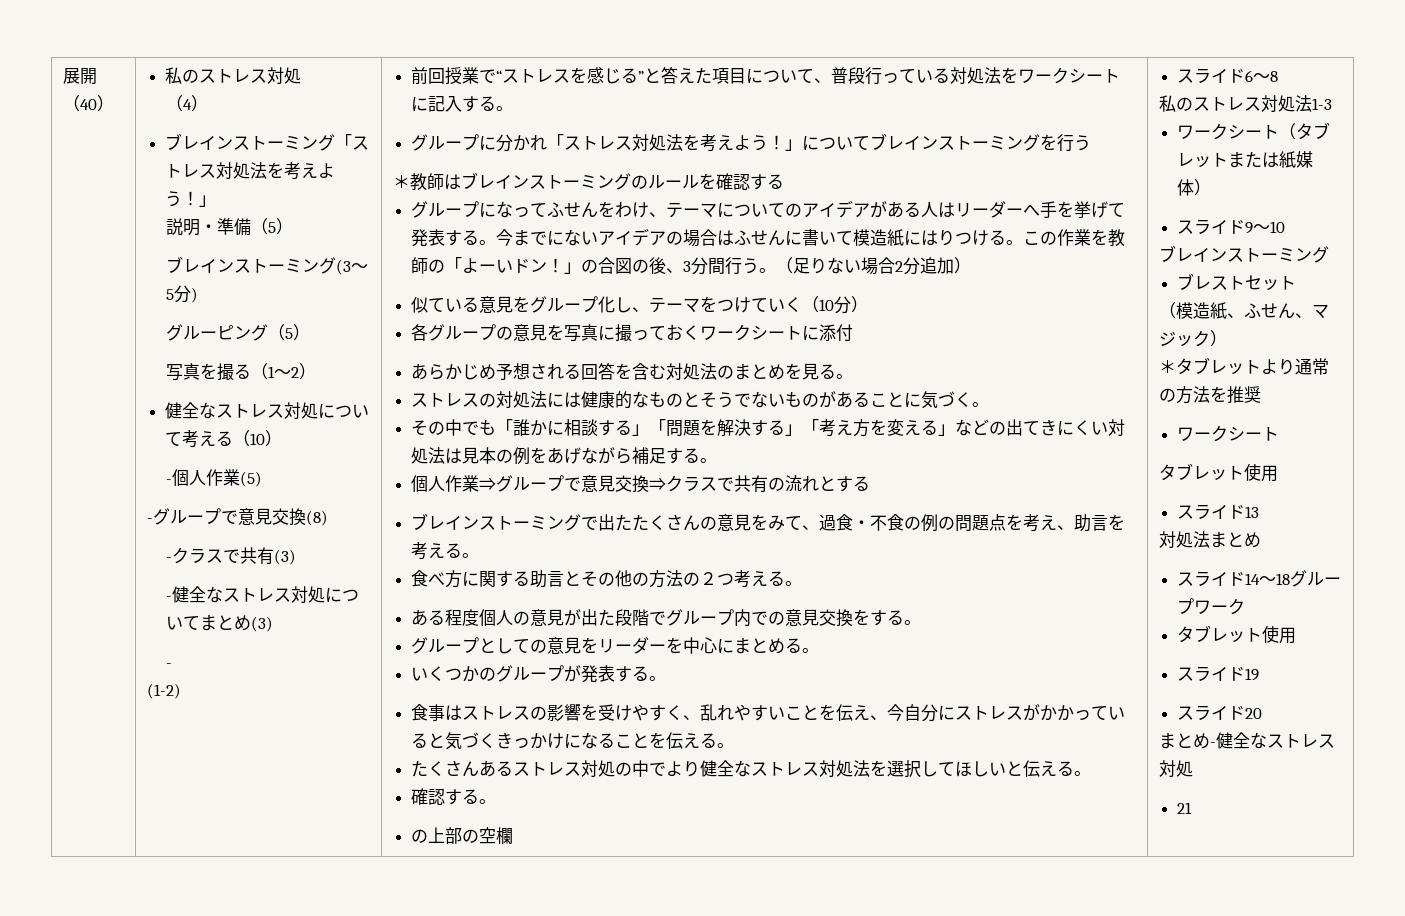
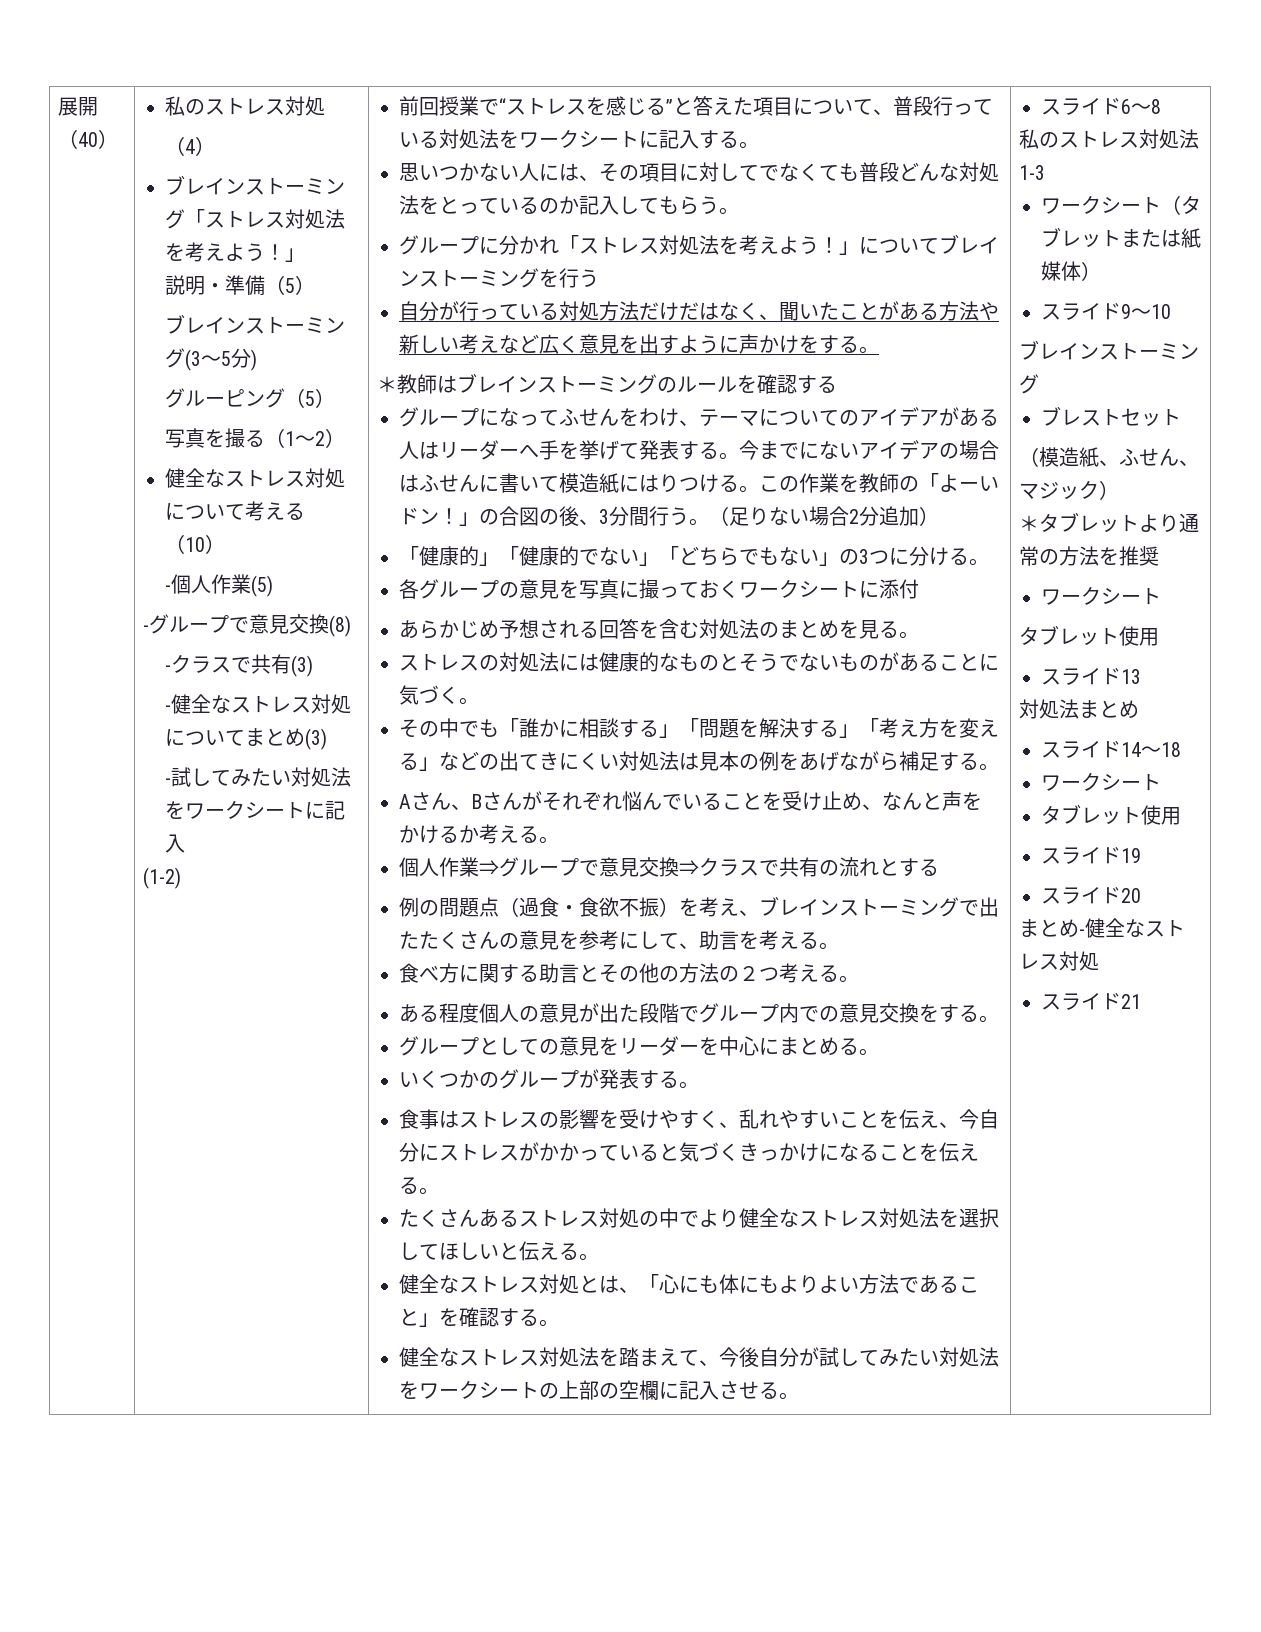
  -健全なストレス対処についてまとめ(3)
- -
+ -試してみたい対処法をワークシートに記入
+ 思いつかない人には、その項目に対してでなくても普段どんな対処法をとっているのか記入してもらう。
+ 自分が行っている対処方法だけだはなく、聞いたことがある方法や新しい考えなど広く意見を出すように声かけをする。
- 似ている意見をグループ化し、テーマをつけていく（10分）
+ 「健康的」「健康的でない」「どちらでもない」の3つに分ける。
+ Aさん、Bさんがそれぞれ悩んでいることを受け止め、なんと声をかけるか考える。
- ブレインストーミングで出たたくさんの意見をみて、過食・不食の例の問題点を考え、助言を考える。
+ 例の問題点（過食・食欲不振）を考え、ブレインストーミングで出たたくさんの意見を参考にして、助言を考える。
- 確認する。
- の上部の空欄
+ 健全なストレス対処とは、「心にも体にもよりよい方法であること」を確認する。
+ 健全なストレス対処法を踏まえて、今後自分が試してみたい対処法をワークシートの上部の空欄に記入させる。
- スライド14～18グループワーク
+ スライド14～18
+ ワークシート
- 21
+ スライド21

